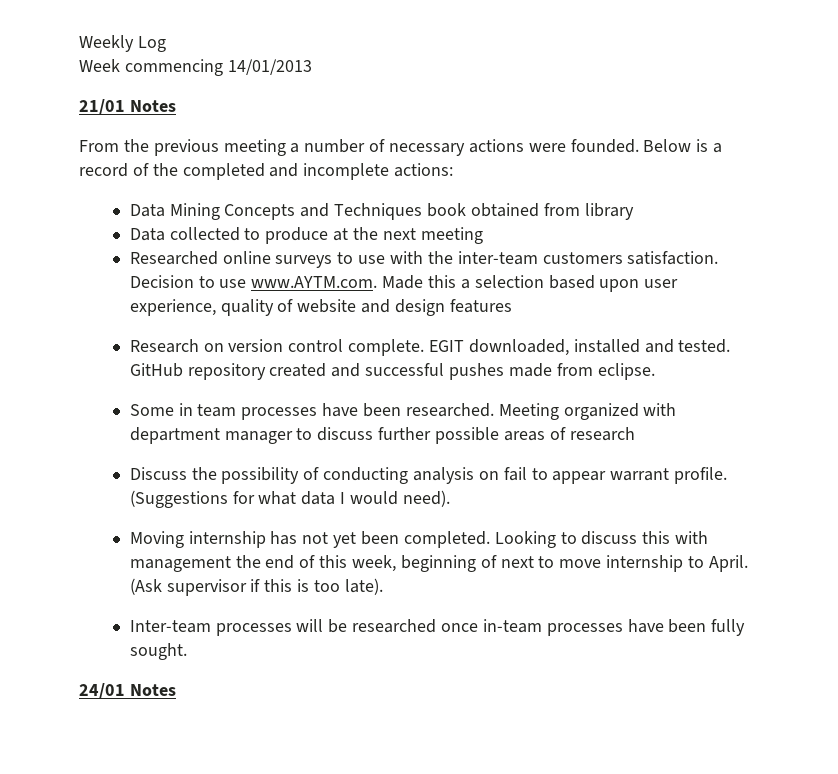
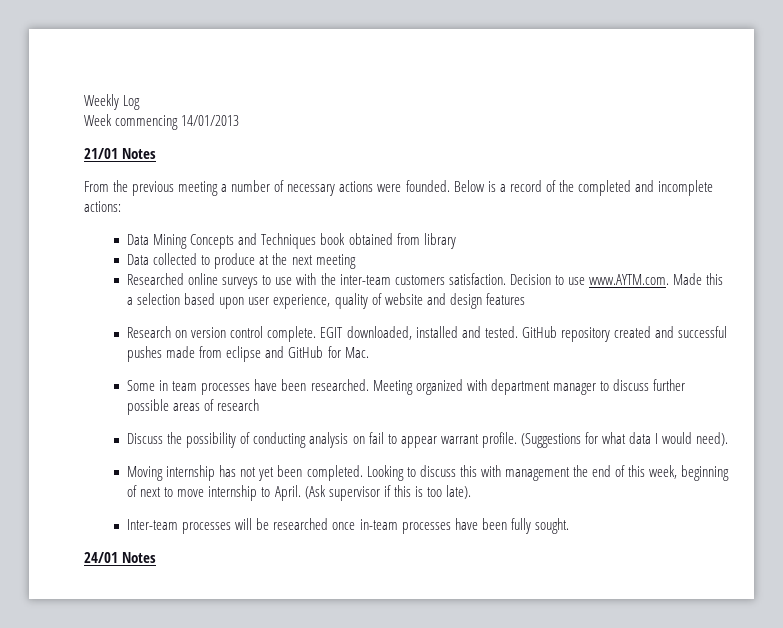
- GitHub repository created and successful pushes made from eclipse.
+ GitHub repository created and successful pushes made from eclipse and GitHub for Mac.

